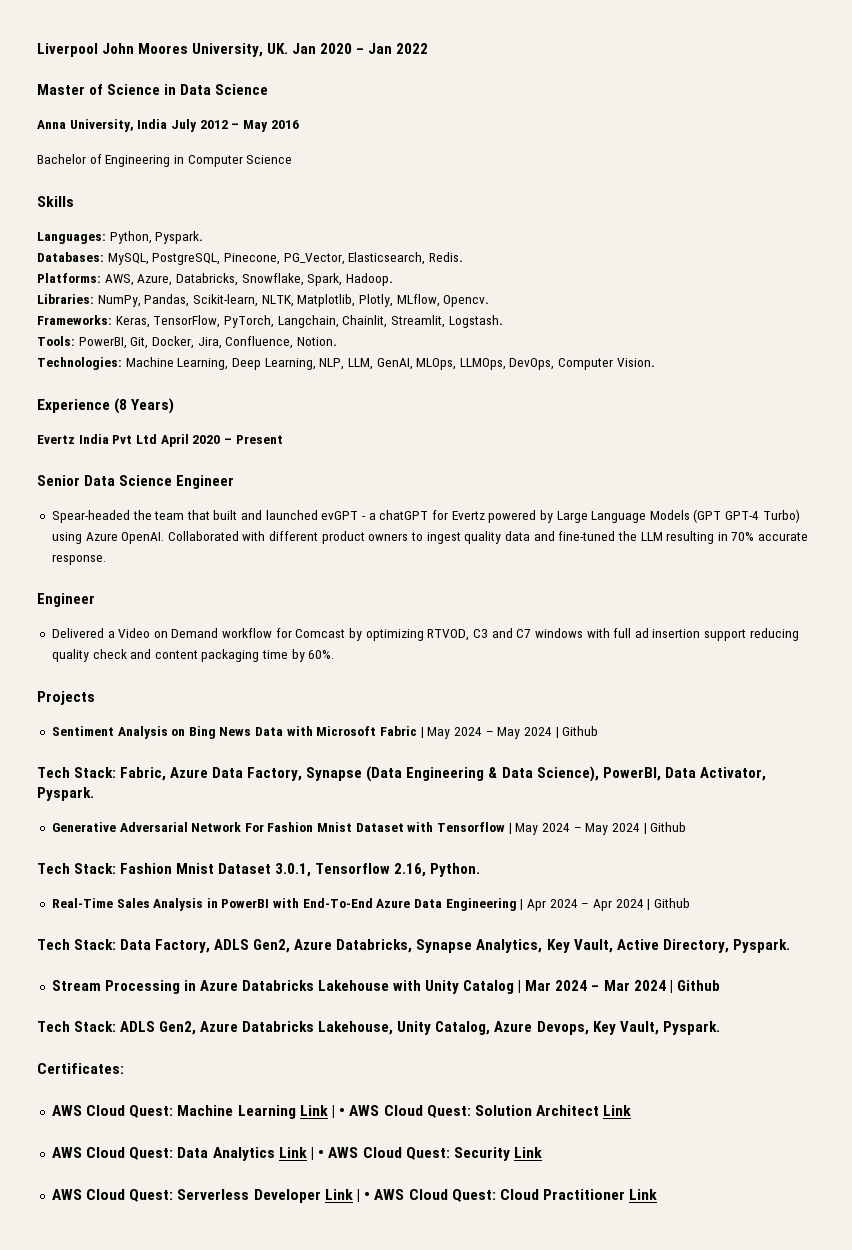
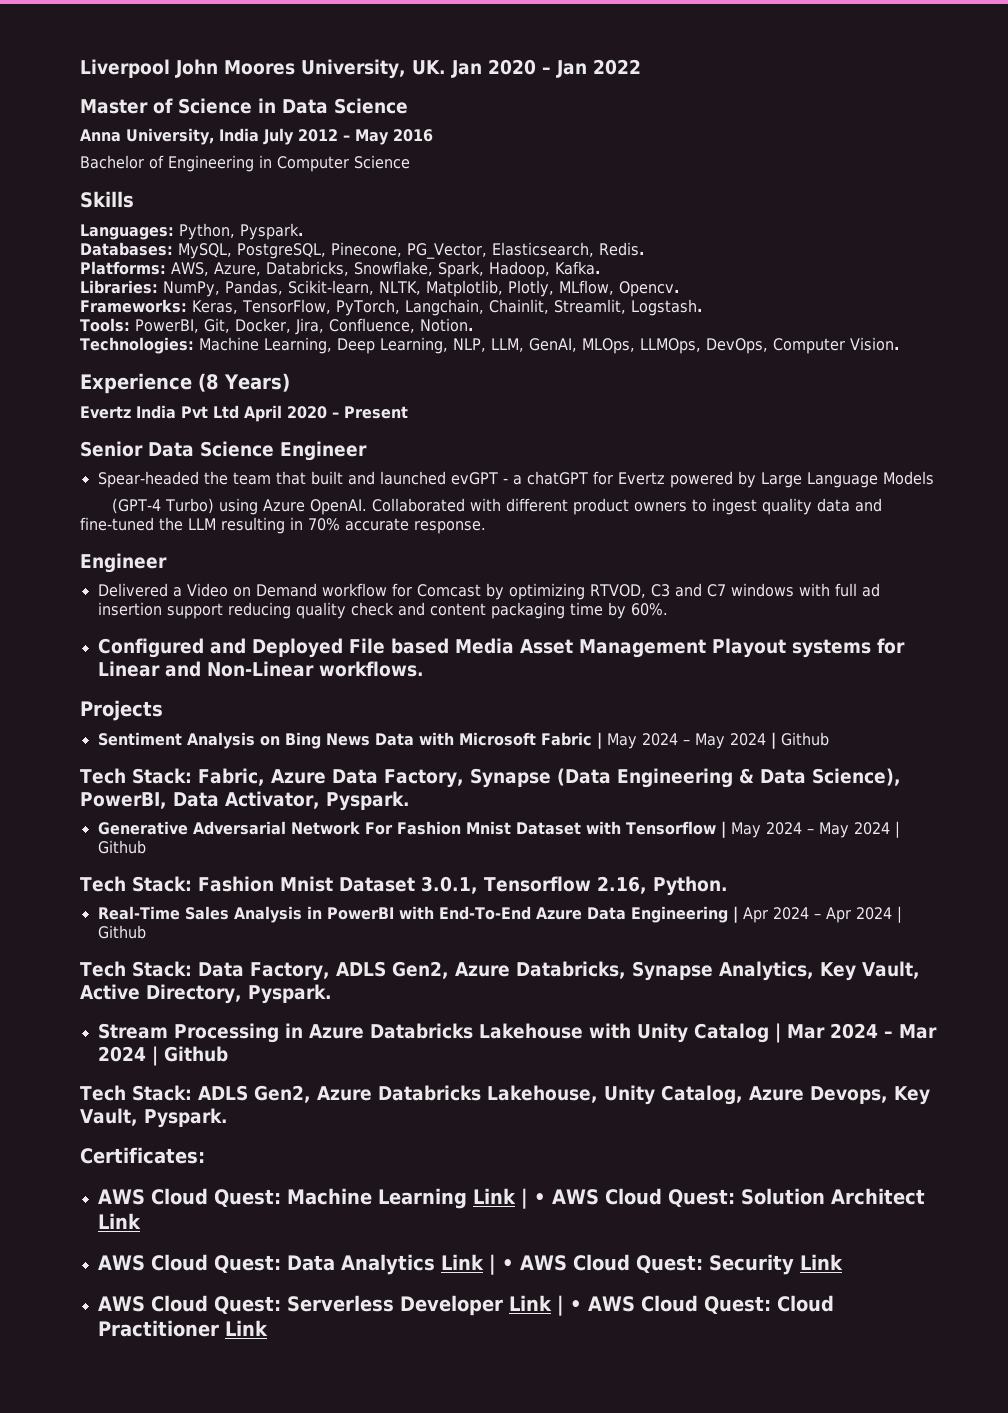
- Platforms: AWS, Azure, Databricks, Snowflake, Spark, Hadoop.
+ Platforms: AWS, Azure, Databricks, Snowflake, Spark, Hadoop, Kafka.
- Spear-headed the team that built and launched evGPT - a chatGPT for Evertz powered by Large Language Models (GPT GPT-4 Turbo) using Azure OpenAI.
+ Spear-headed the team that built and launched evGPT - a chatGPT for Evertz powered by Large Language Models
+ (GPT-4 Turbo) using Azure OpenAI.
+ Configured and Deployed File based Media Asset Management Playout systems for Linear and Non-Linear workflows.

